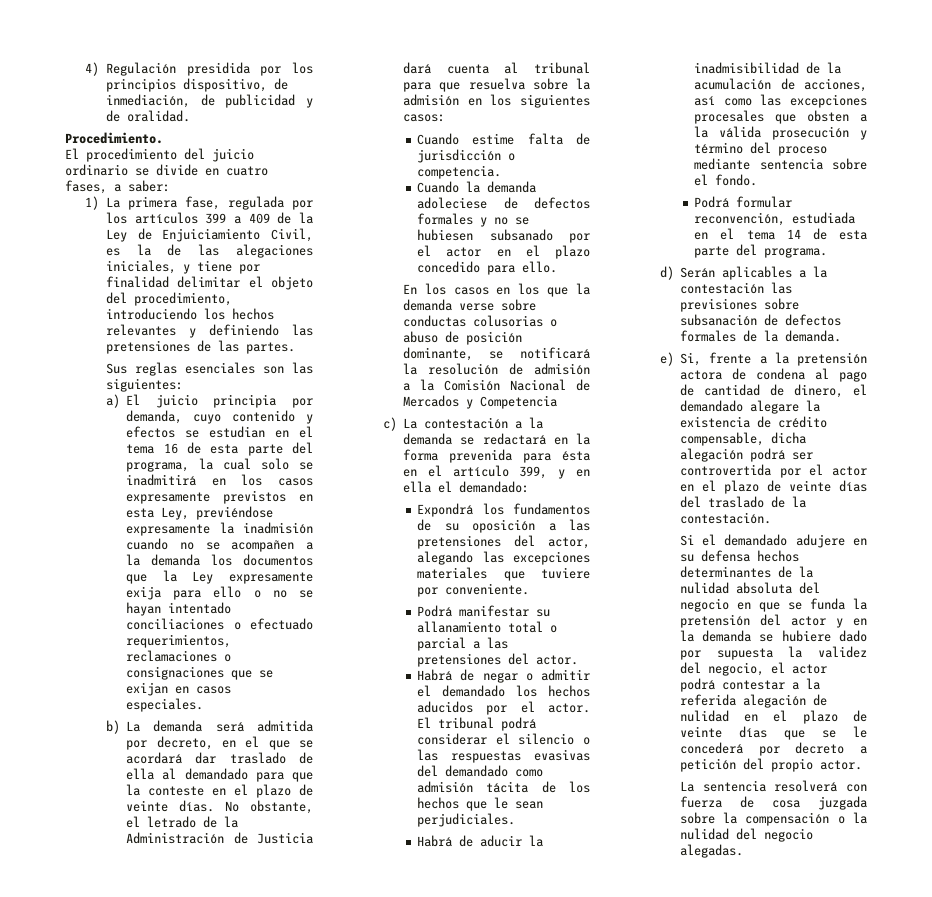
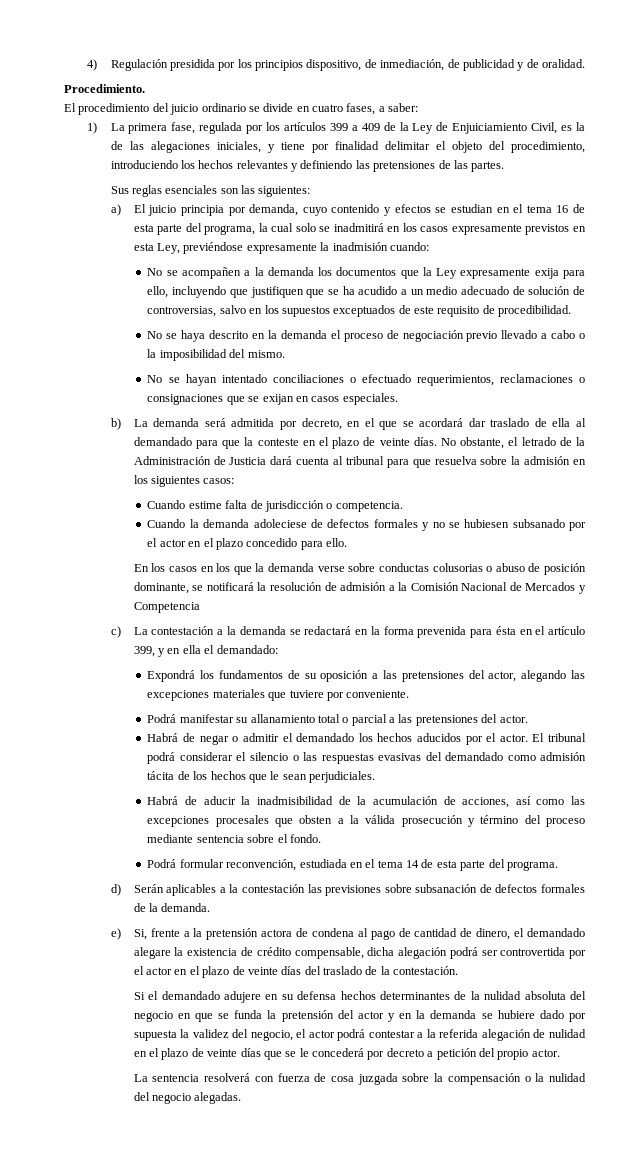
- a) El juicio principia por demanda, cuyo contenido y efectos se estudian en el tema 16 de esta parte del programa, la cual solo se inadmitirá en los casos expresamente previstos en esta Ley, previéndose expresamente la inadmisión cuando no se acompañen a la demanda los documentos que la Ley expresamente exija para ello o no se hayan intentado conciliaciones o efectuado requerimientos, reclamaciones o consignaciones que se exijan en casos especiales.
+ a) El juicio principia por demanda, cuyo contenido y efectos se estudian en el tema 16 de esta parte del programa, la cual solo se inadmitirá en los casos expresamente previstos en esta Ley, previéndose expresamente la inadmisión cuando:
+ No se acompañen a la demanda los documentos que la Ley expresamente exija para ello, incluyendo que justifiquen que se ha acudido a un medio adecuado de solución de controversias, salvo en los supuestos exceptuados de este requisito de procedibilidad.
+ No se haya descrito en la demanda el proceso de negociación previo llevado a cabo o la imposibilidad del mismo.
+ No se hayan intentado conciliaciones o efectuado requerimientos, reclamaciones o consignaciones que se exijan en casos especiales.

